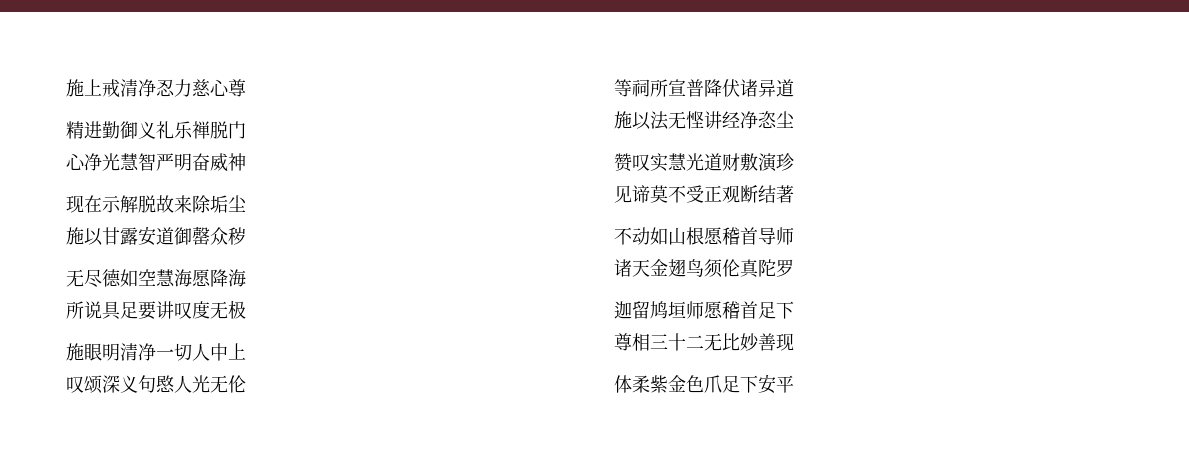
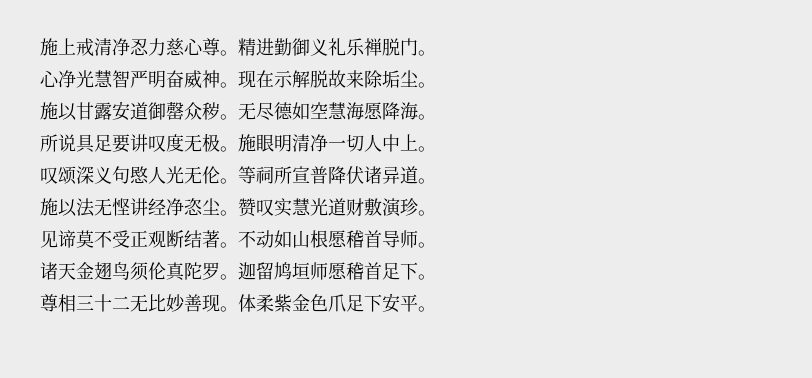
- 施上戒清净忍力慈心尊
- 精进勤御义礼乐禅脱门
+ 施上戒清净忍力慈心尊。精进勤御义礼乐禅脱门。
- 心净光慧智严明奋威神
- 现在示解脱故来除垢尘
+ 心净光慧智严明奋威神。现在示解脱故来除垢尘。
- 施以甘露安道御罄众秽
- 无尽德如空慧海愿降海
+ 施以甘露安道御罄众秽。无尽德如空慧海愿降海。
- 所说具足要讲叹度无极
- 施眼明清净一切人中上
+ 所说具足要讲叹度无极。施眼明清净一切人中上。
- 叹颂深义句愍人光无伦
- 等祠所宣普降伏诸异道
+ 叹颂深义句愍人光无伦。等祠所宣普降伏诸异道。
- 施以法无悭讲经净恣尘
- 赞叹实慧光道财敷演珍
+ 施以法无悭讲经净恣尘。赞叹实慧光道财敷演珍。
- 见谛莫不受正观断结著
- 不动如山根愿稽首导师
+ 见谛莫不受正观断结著。不动如山根愿稽首导师。
- 诸天金翅鸟须伦真陀罗
- 迦留鸠垣师愿稽首足下
+ 诸天金翅鸟须伦真陀罗。迦留鸠垣师愿稽首足下。
- 尊相三十二无比妙善现
- 体柔紫金色爪足下安平
+ 尊相三十二无比妙善现。体柔紫金色爪足下安平。

